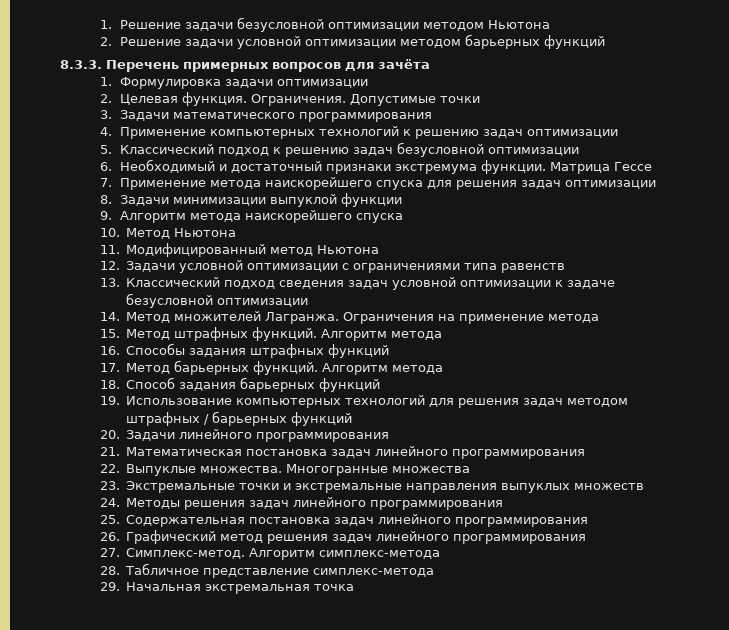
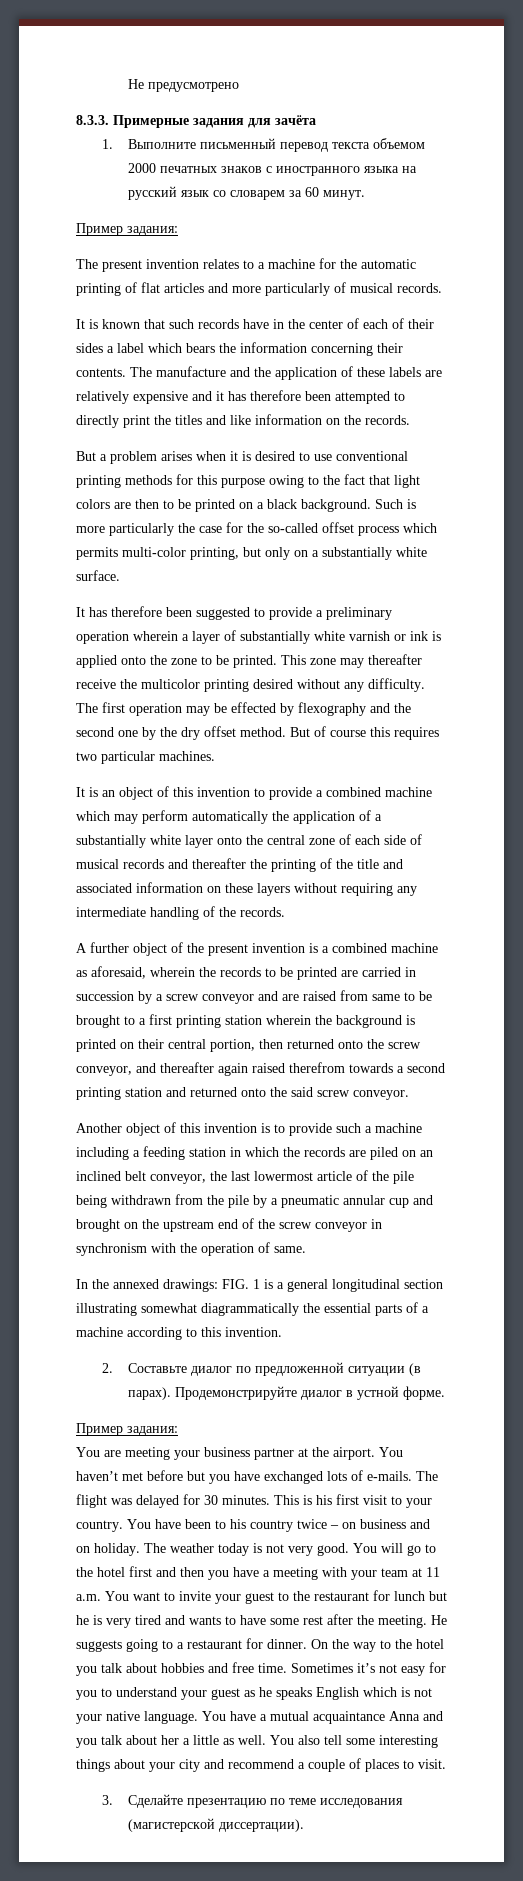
- 1. Решение задачи безусловной оптимизации методом Ньютона
- 2. Решение задачи условной оптимизации методом барьерных функций
- 8.3.3. Перечень примерных вопросов для зачёта
- 1. Формулировка задачи оптимизации
- 2. Целевая функция. Ограничения. Допустимые точки
- 3. Задачи математического программирования
- 4. Применение компьютерных технологий к решению задач оптимизации
- 5. Классический подход к решению задач безусловной оптимизации
- 6. Необходимый и достаточный признаки экстремума функции. Матрица Гессе
- 7. Применение метода наискорейшего спуска для решения задач оптимизации
- 8. Задачи минимизации выпуклой функции
- 9. Алгоритм метода наискорейшего спуска
- 10. Метод Ньютона
- 11. Модифицированный метод Ньютона
- 12. Задачи условной оптимизации с ограничениями типа равенств
- 13. Классический подход сведения задач условной оптимизации к задаче безусловной оптимизации
- 14. Метод множителей Лагранжа. Ограничения на применение метода
- 15. Метод штрафных функций. Алгоритм метода
- 16. Способы задания штрафных функций
- 17. Метод барьерных функций. Алгоритм метода
- 18. Способ задания барьерных функций
- 19. Использование компьютерных технологий для решения задач методом штрафных / барьерных функций
- 20. Задачи линейного программирования
- 21. Математическая постановка задач линейного программирования
- 22. Выпуклые множества. Многогранные множества
- 23. Экстремальные точки и экстремальные направления выпуклых множеств
- 24. Методы решения задач линейного программирования
- 25. Содержательная постановка задач линейного программирования
- 26. Графический метод решения задач линейного программирования
- 27. Симплекс-метод. Алгоритм симплекс-метода
- 28. Табличное представление симплекс-метода
- 29. Начальная экстремальная точка
+ Не предусмотрено
+ 8.3.3. Примерные задания для зачёта
+ 1. Выполните письменный перевод текста объемом 2000 печатных знаков с иностранного языка на русский язык со словарем за 60 минут.
+ Пример задания:
+ The present invention relates to a machine for the automatic printing of flat articles and more particularly of musical records.
+ It is known that such records have in the center of each of their sides a label which bears the information concerning their contents. The manufacture and the application of these labels are relatively expensive and it has therefore been attempted to directly print the titles and like information on the records.
+ But a problem arises when it is desired to use conventional printing methods for this purpose owing to the fact that light colors are then to be printed on a black background. Such is more particularly the case for the so-called offset process which permits multi-color printing, but only on a substantially white surface.
+ It has therefore been suggested to provide a preliminary operation wherein a layer of substantially white varnish or ink is applied onto the zone to be printed. This zone may thereafter receive the multicolor printing desired without any difficulty. The first operation may be effected by flexography and the second one by the dry offset method. But of course this requires two particular machines.
+ It is an object of this invention to provide a combined machine which may perform automatically the application of a substantially white layer onto the central zone of each side of musical records and thereafter the printing of the title and associated information on these layers without requiring any intermediate handling of the records.
+ A further object of the present invention is a combined machine as aforesaid, wherein the records to be printed are carried in succession by a screw conveyor and are raised from same to be brought to a first printing station wherein the background is printed on their central portion, then returned onto the screw conveyor, and thereafter again raised therefrom towards a second printing station and returned onto the said screw conveyor.
+ Another object of this invention is to provide such a machine including a feeding station in which the records are piled on an inclined belt conveyor, the last lowermost article of the pile being withdrawn from the pile by a pneumatic annular cup and brought on the upstream end of the screw conveyor in synchronism with the operation of same.
+ In the annexed drawings: FIG. 1 is a general longitudinal section illustrating somewhat diagrammatically the essential parts of a machine according to this invention.
+ 2. Составьте диалог по предложенной ситуации (в парах). Продемонстрируйте диалог в устной форме.
+ Пример задания:
+ You are meeting your business partner at the airport. You haven’t met before but you have exchanged lots of e-mails. The flight was delayed for 30 minutes. This is his first visit to your country. You have been to his country twice – on business and on holiday. The weather today is not very good. You will go to the hotel first and then you have a meeting with your team at 11 a.m. You want to invite your guest to the restaurant for lunch but he is very tired and wants to have some rest after the meeting. He suggests going to a restaurant for dinner. On the way to the hotel you talk about hobbies and free time. Sometimes it’s not easy for you to understand your guest as he speaks English which is not your native language. You have a mutual acquaintance Anna and you talk about her a little as well. You also tell some interesting things about your city and recommend a couple of places to visit.
+ 3. Сделайте презентацию по теме исследования (магистерской диссертации).

